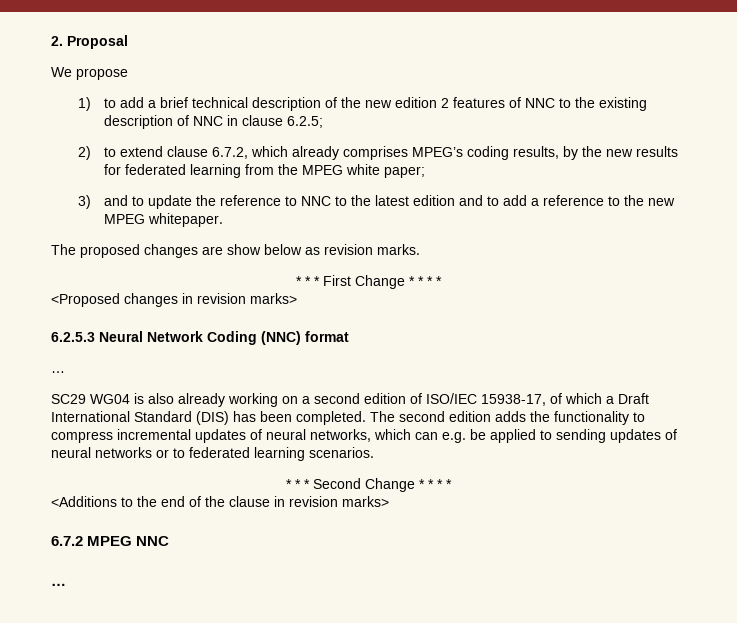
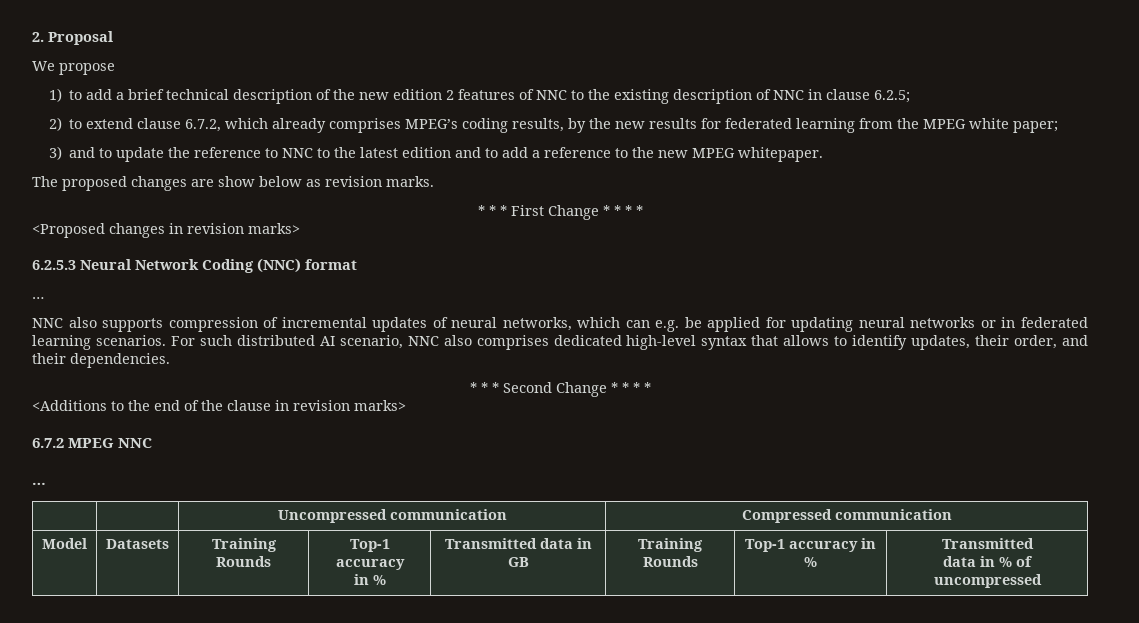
- SC29 WG04 is also already working on a second edition of ISO/IEC 15938-17, of which a Draft International Standard (DIS) has been completed. The second edition adds the functionality to compress incremental updates of neural networks, which can e.g. be applied to sending updates of neural networks or to federated learning scenarios.
+ NNC also supports compression of incremental updates of neural networks, which can e.g. be applied for updating neural networks or in federated learning scenarios. For such distributed AI scenario, NNC also comprises dedicated high-level syntax that allows to identify updates, their order, and their dependencies.
+ | | Uncompressed communication | Compressed communication
+ Model | Datasets | Training Rounds | Top-1 accuracy
+ in % | Transmitted data in GB | Training Rounds | Top-1 accuracy in % | Transmitted
+ data in % of uncompressed

